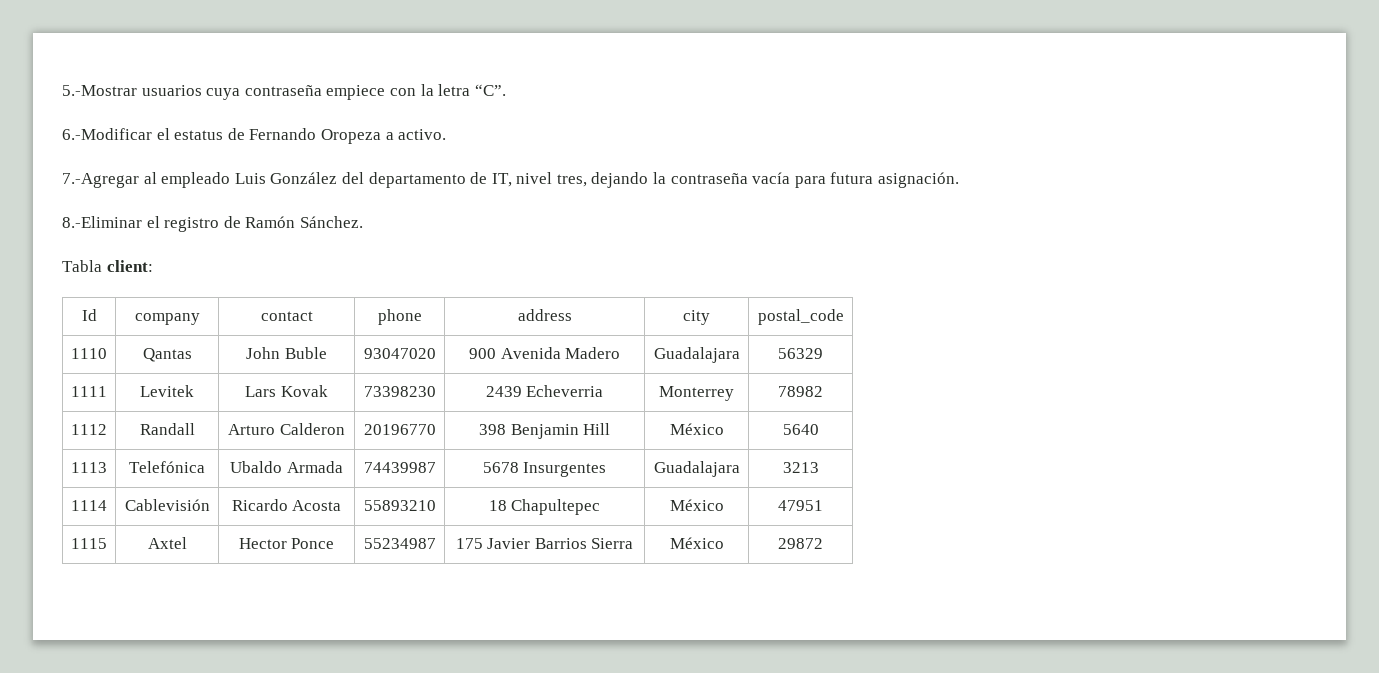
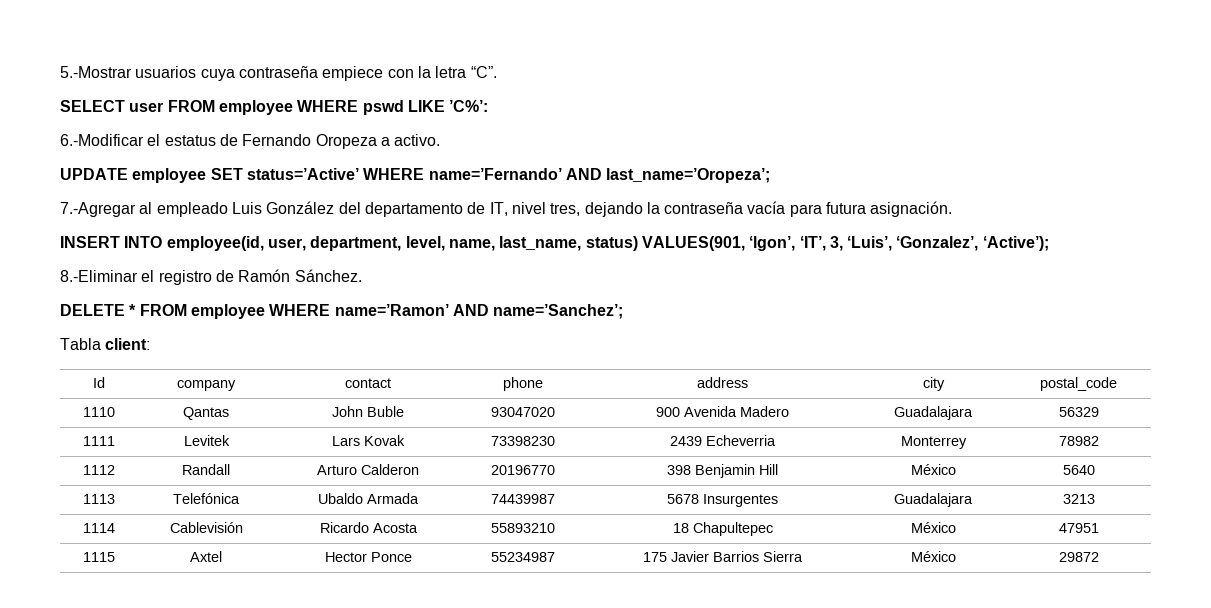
+ SELECT user FROM employee WHERE pswd LIKE ’C%’:
+ UPDATE employee SET status=’Active’ WHERE name=’Fernando’ AND last_name=’Oropeza’;
+ INSERT INTO employee(id, user, department, level, name, last_name, status) VALUES(901, ‘lgon’, ‘IT’, 3, ‘Luis’, ‘Gonzalez’, ‘Active’);
+ DELETE * FROM employee WHERE name=’Ramon’ AND name=’Sanchez’;

